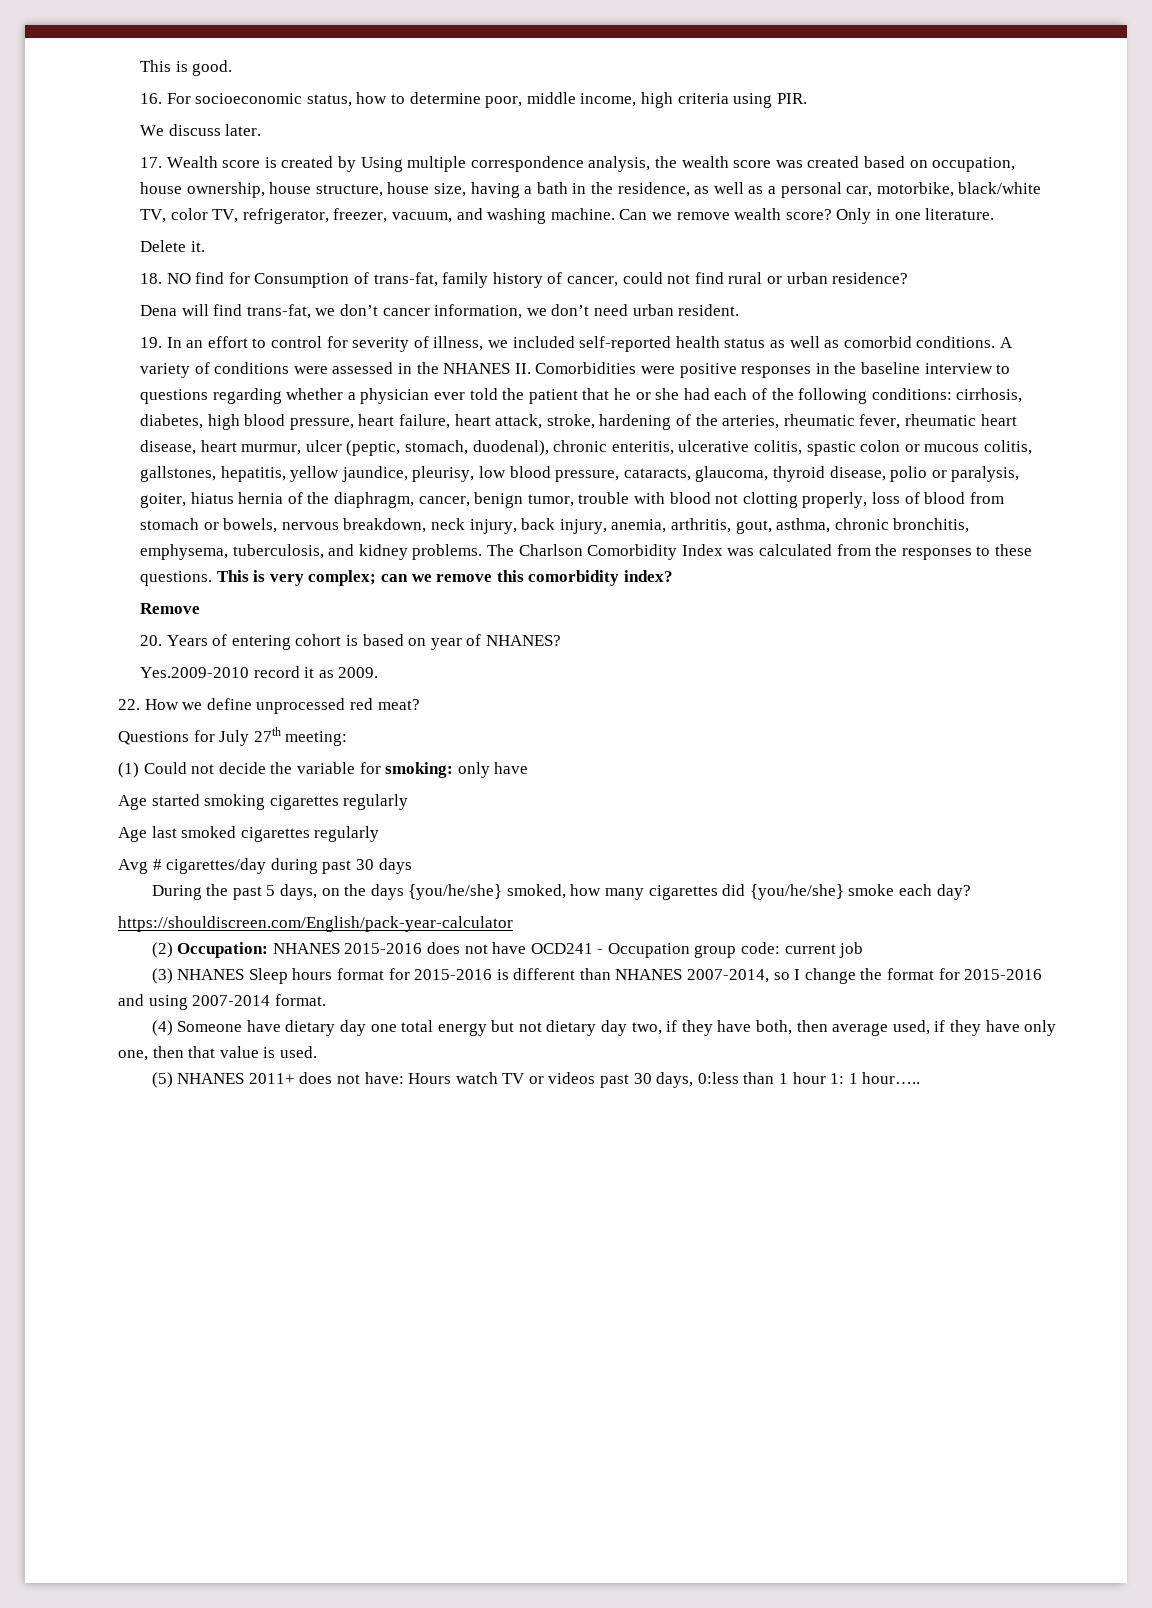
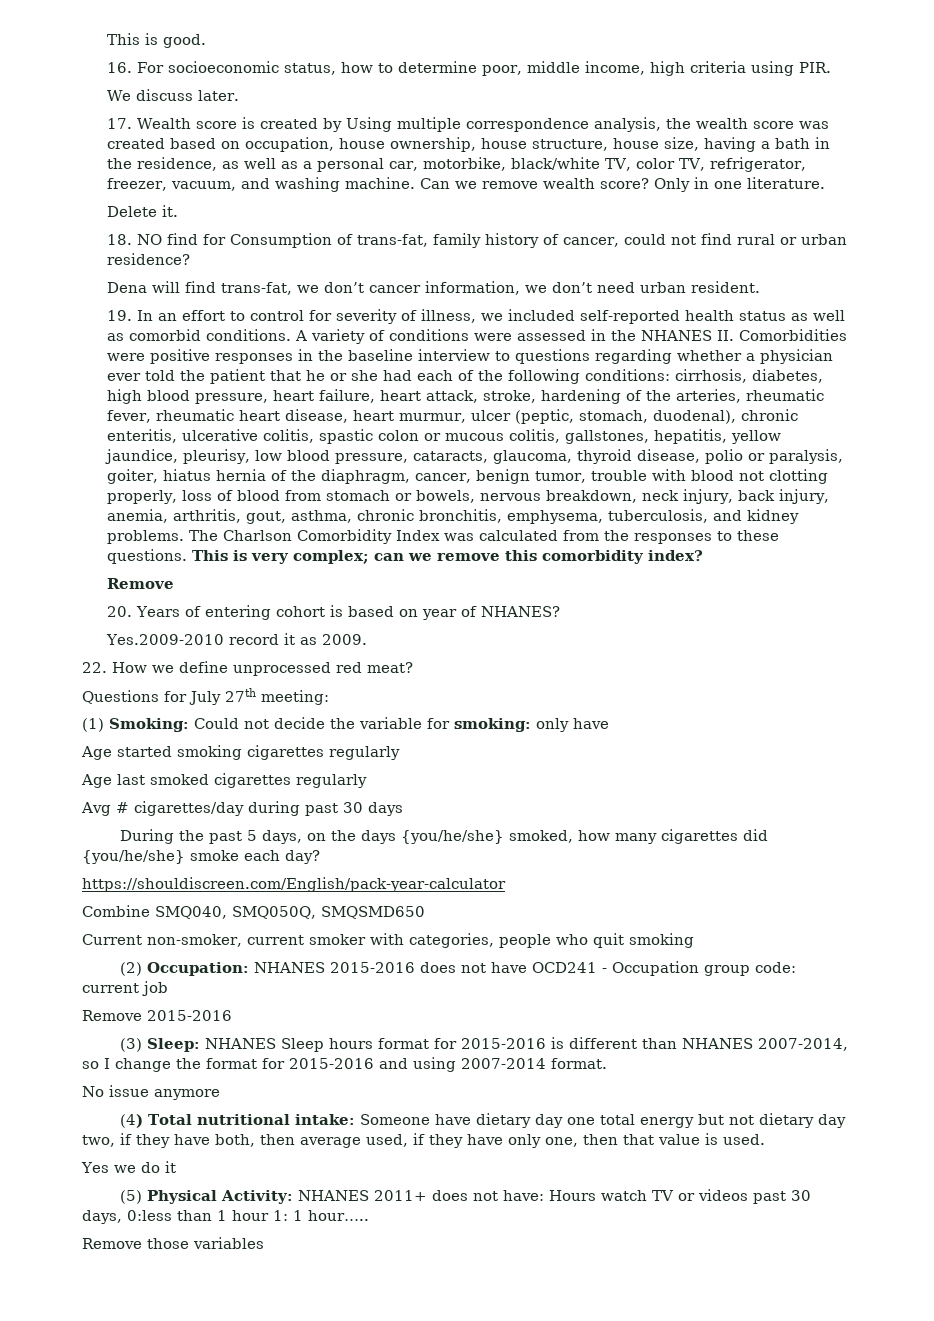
- (1) Could not decide the variable for smoking: only have
+ (1) Smoking: Could not decide the variable for smoking: only have
+ Combine SMQ040, SMQ050Q, SMQSMD650
+ Current non-smoker, current smoker with categories, people who quit smoking
+ Remove 2015-2016
- (3) NHANES Sleep hours format for 2015-2016 is different than NHANES 2007-2014, so I change the format for 2015-2016 and using 2007-2014 format.
+ (3) Sleep: NHANES Sleep hours format for 2015-2016 is different than NHANES 2007-2014, so I change the format for 2015-2016 and using 2007-2014 format.
- (4) Someone have dietary day one total energy but not dietary day two, if they have both, then average used, if they have only one, then that value is used.
+ No issue anymore
+ (4) Total nutritional intake: Someone have dietary day one total energy but not dietary day two, if they have both, then average used, if they have only one, then that value is used.
+ Yes we do it
- (5) NHANES 2011+ does not have: Hours watch TV or videos past 30 days, 0:less than 1 hour 1: 1 hour…..
+ (5) Physical Activity: NHANES 2011+ does not have: Hours watch TV or videos past 30 days, 0:less than 1 hour 1: 1 hour…..
+ Remove those variables

